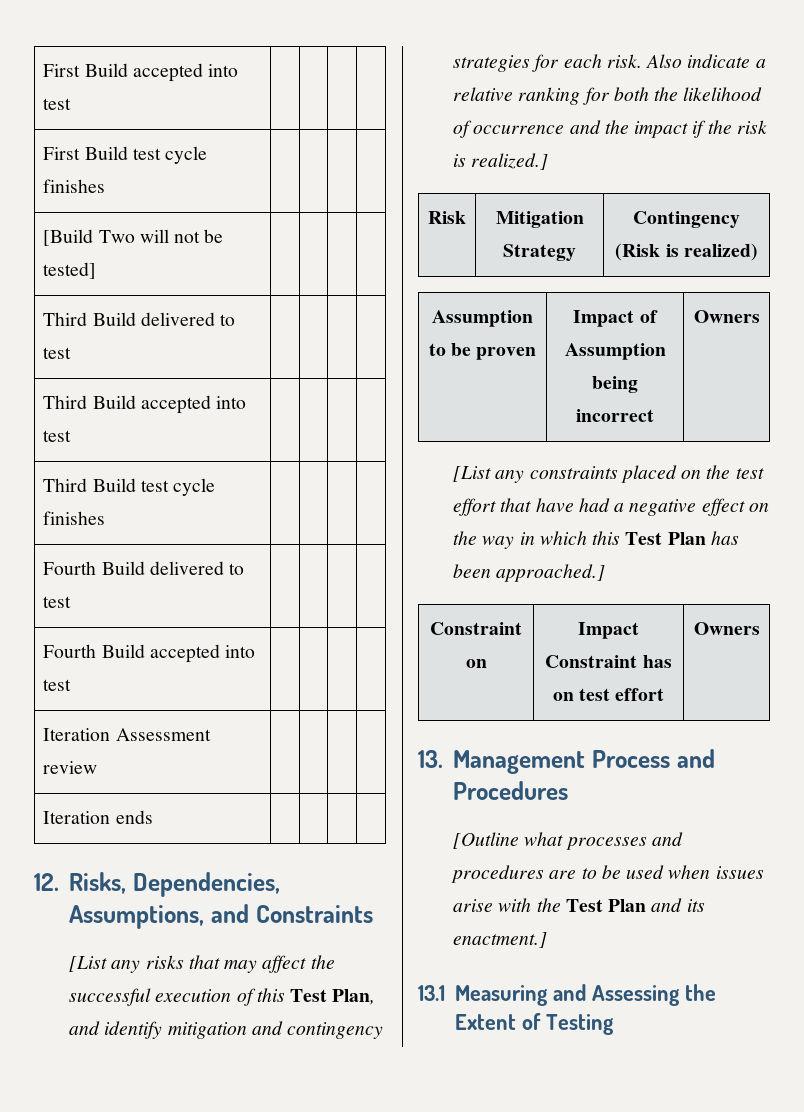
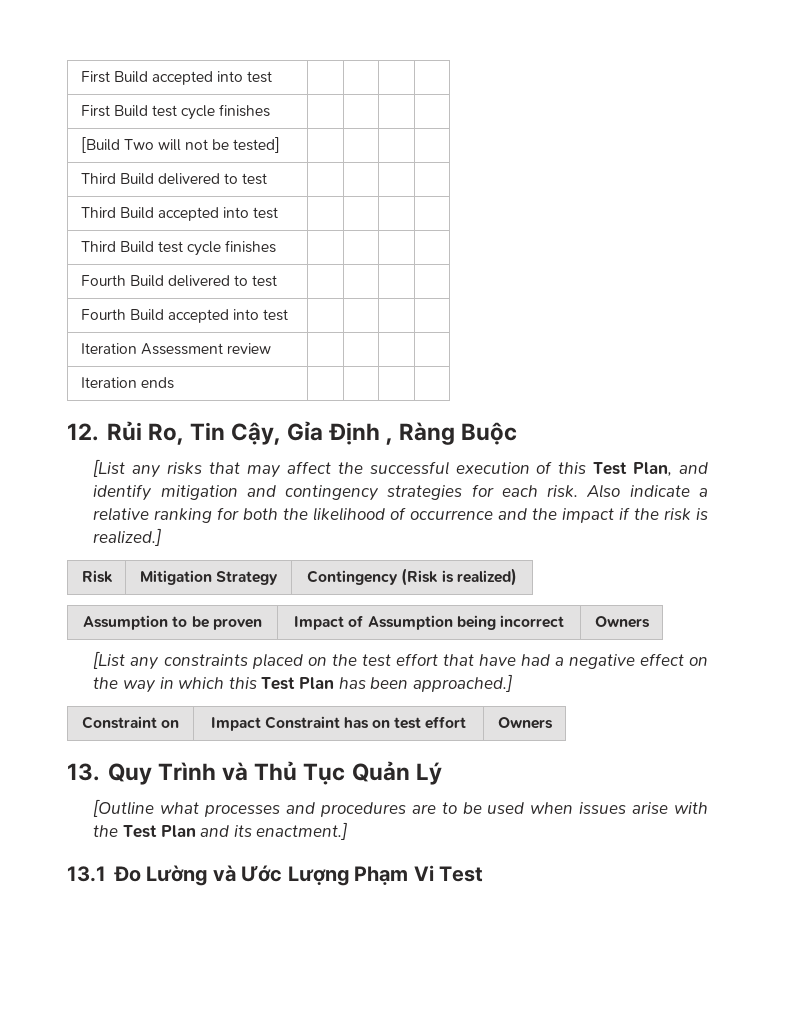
- 12. Risks, Dependencies, Assumptions, and Constraints
+ 12. Rủi Ro, Tin Cậy, Gỉa Định , Ràng Buộc
- 13. Management Process and Procedures
+ 13. Quy Trình và Thủ Tục Quản Lý
- 13.1 Measuring and Assessing the Extent of Testing
+ 13.1 Đo Lường và Ước Lượng Phạm Vi Test

